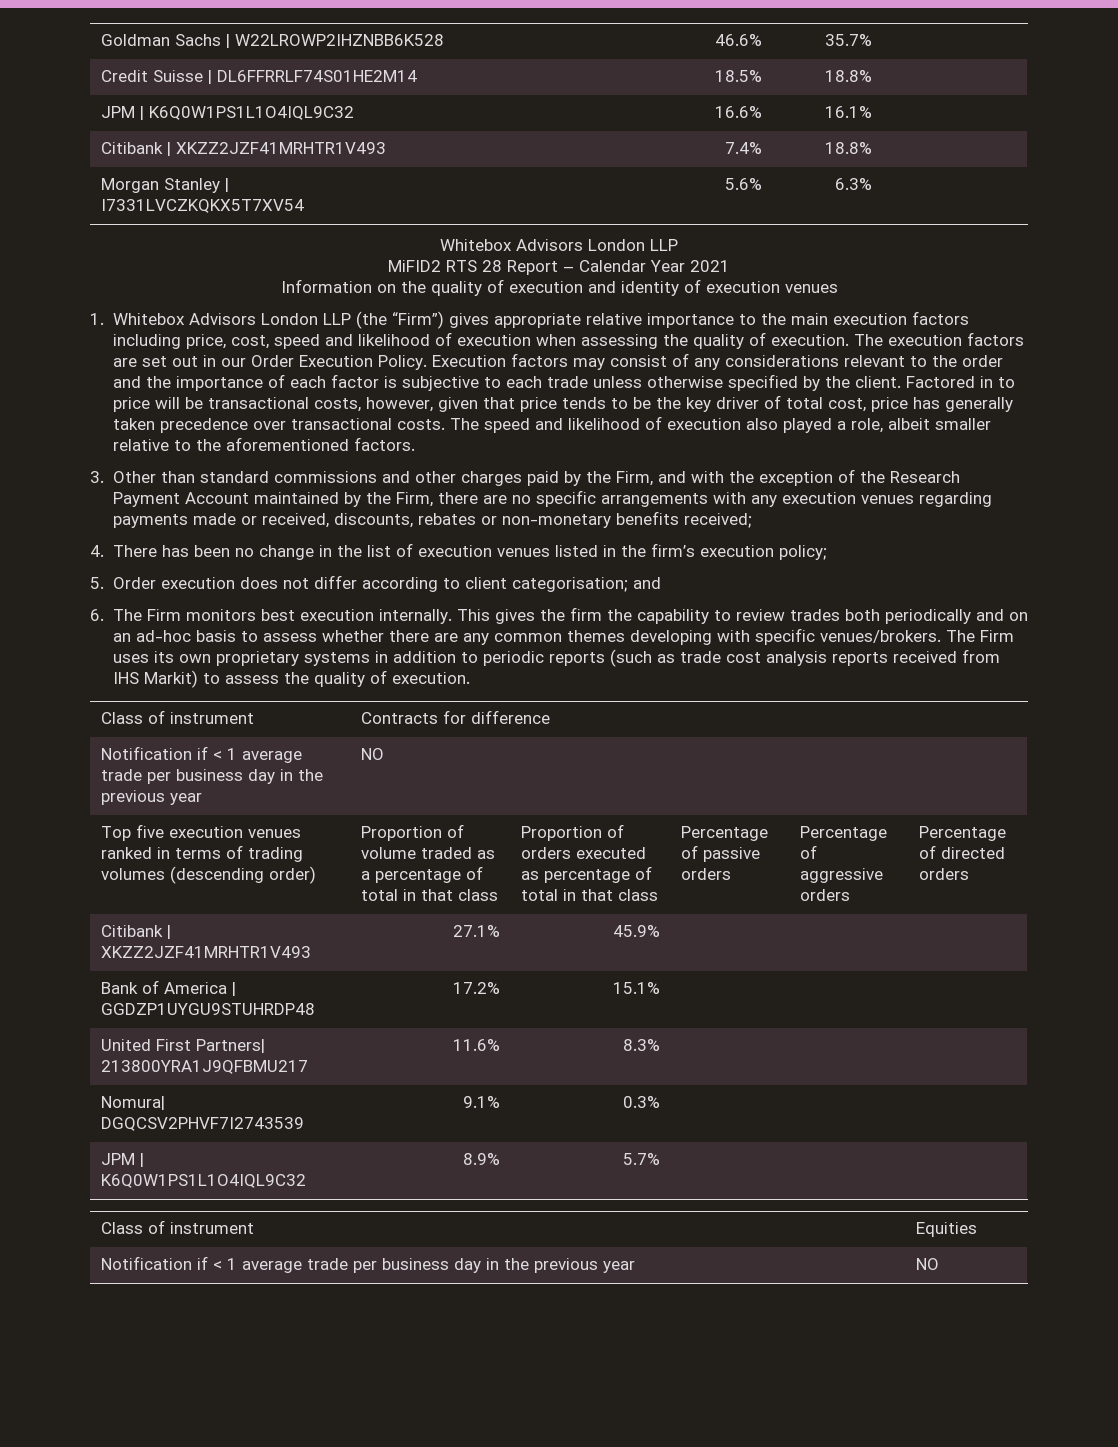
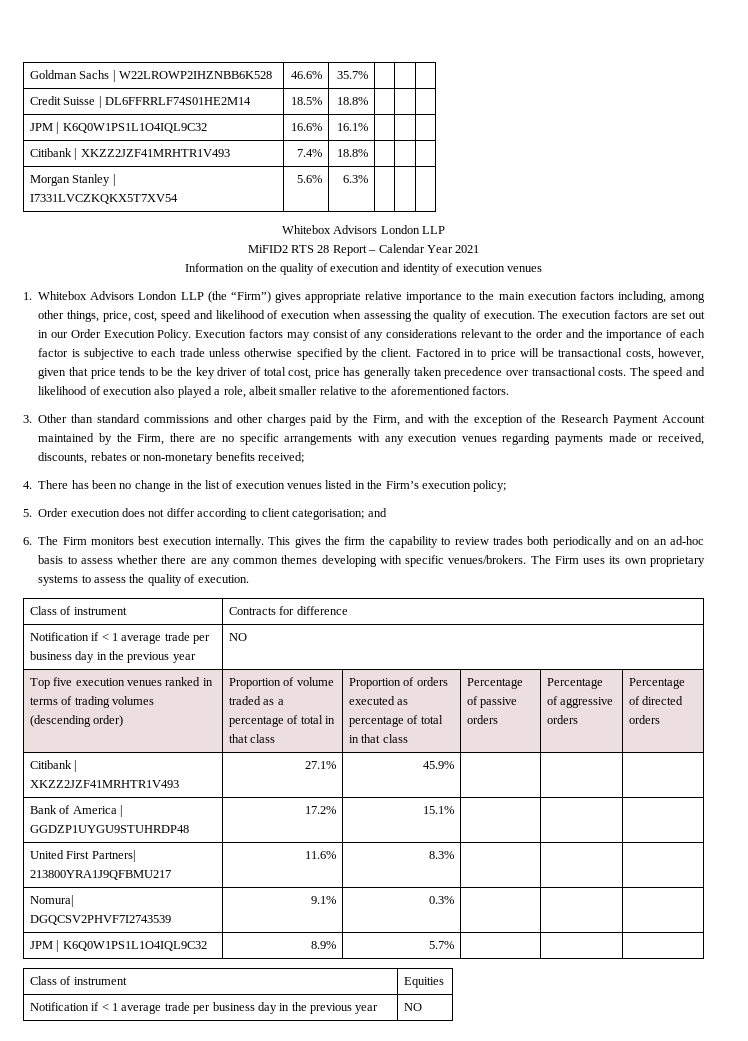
- 1. Whitebox Advisors London LLP (the “Firm”) gives appropriate relative importance to the main execution factors including price, cost, speed and likelihood of execution when assessing the quality of execution.
+ 1. Whitebox Advisors London LLP (the “Firm”) gives appropriate relative importance to the main execution factors including, among other things, price, cost, speed and likelihood of execution when assessing the quality of execution.
- 4. There has been no change in the list of execution venues listed in the firm’s execution policy;
+ 4. There has been no change in the list of execution venues listed in the Firm’s execution policy;
- The Firm uses its own proprietary systems in addition to periodic reports (such as trade cost analysis reports received from IHS Markit) to assess the quality of execution.
+ The Firm uses its own proprietary systems to assess the quality of execution.

